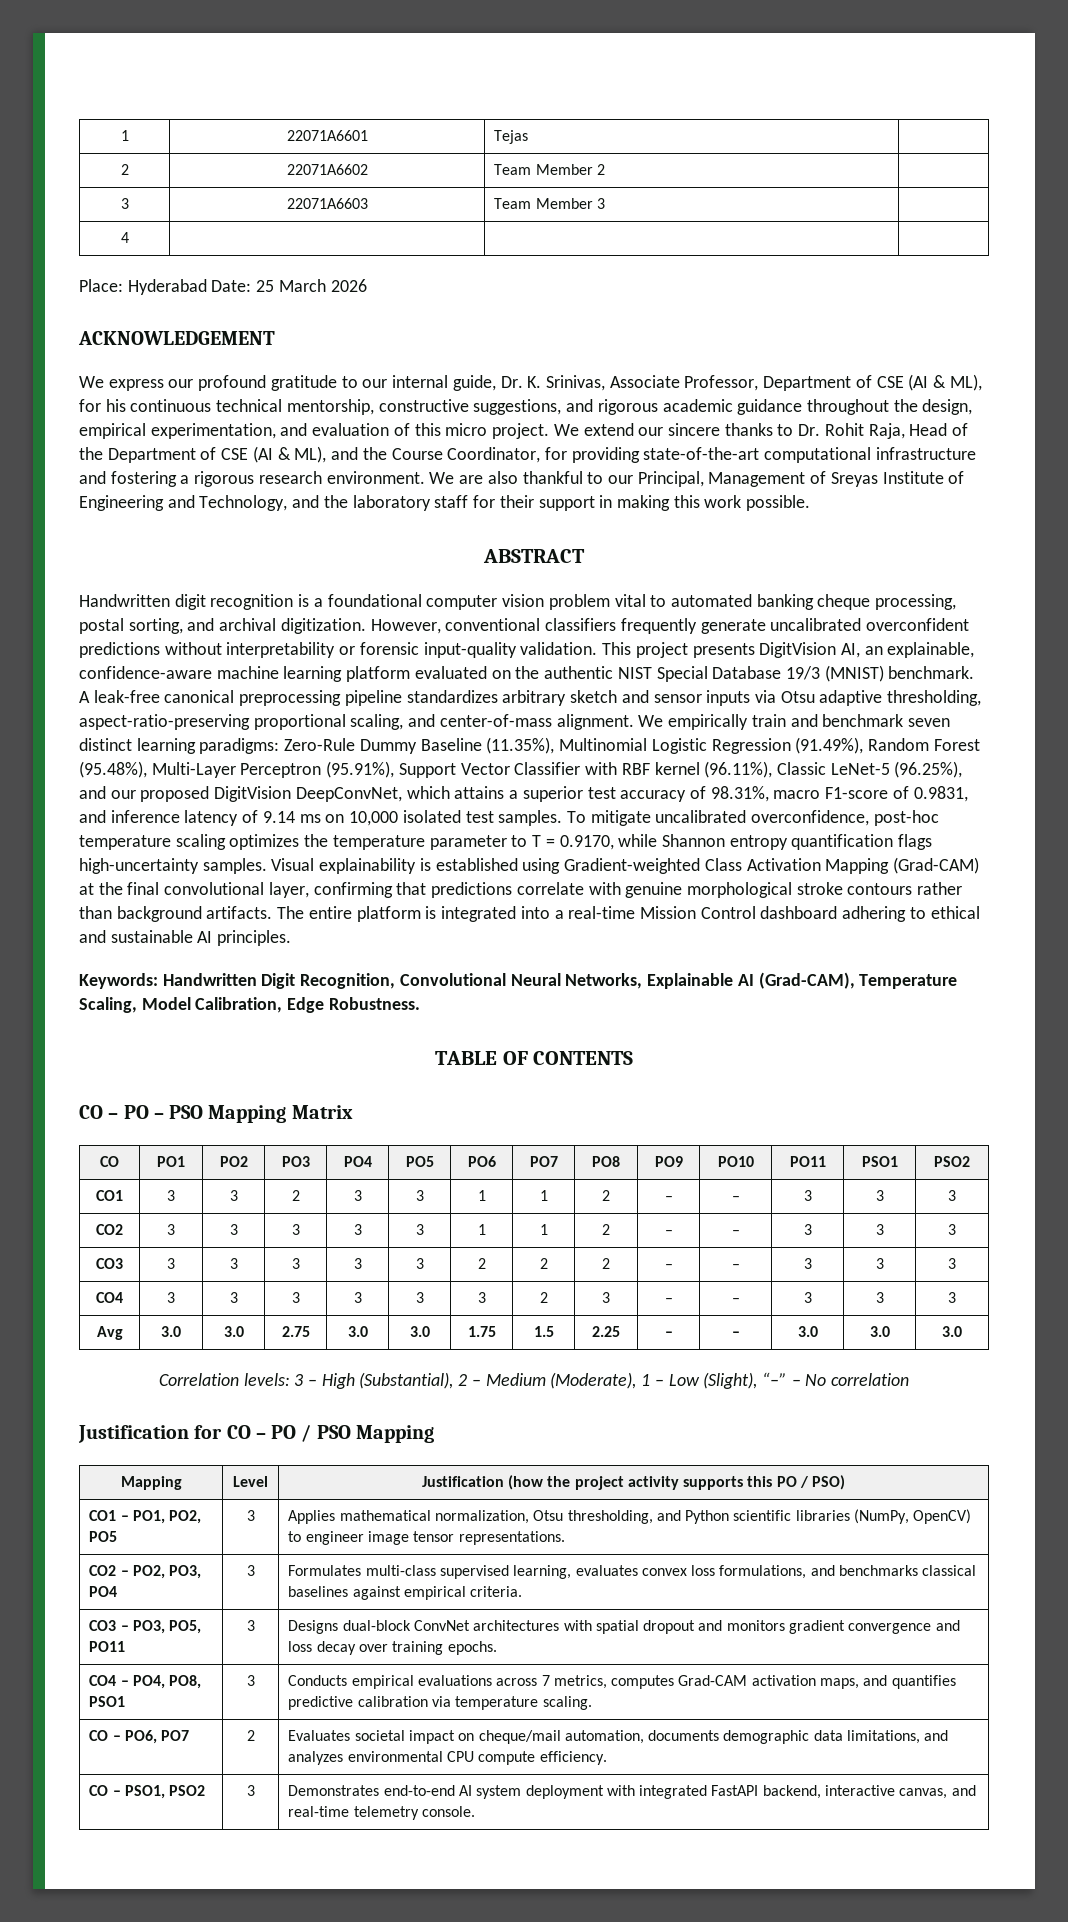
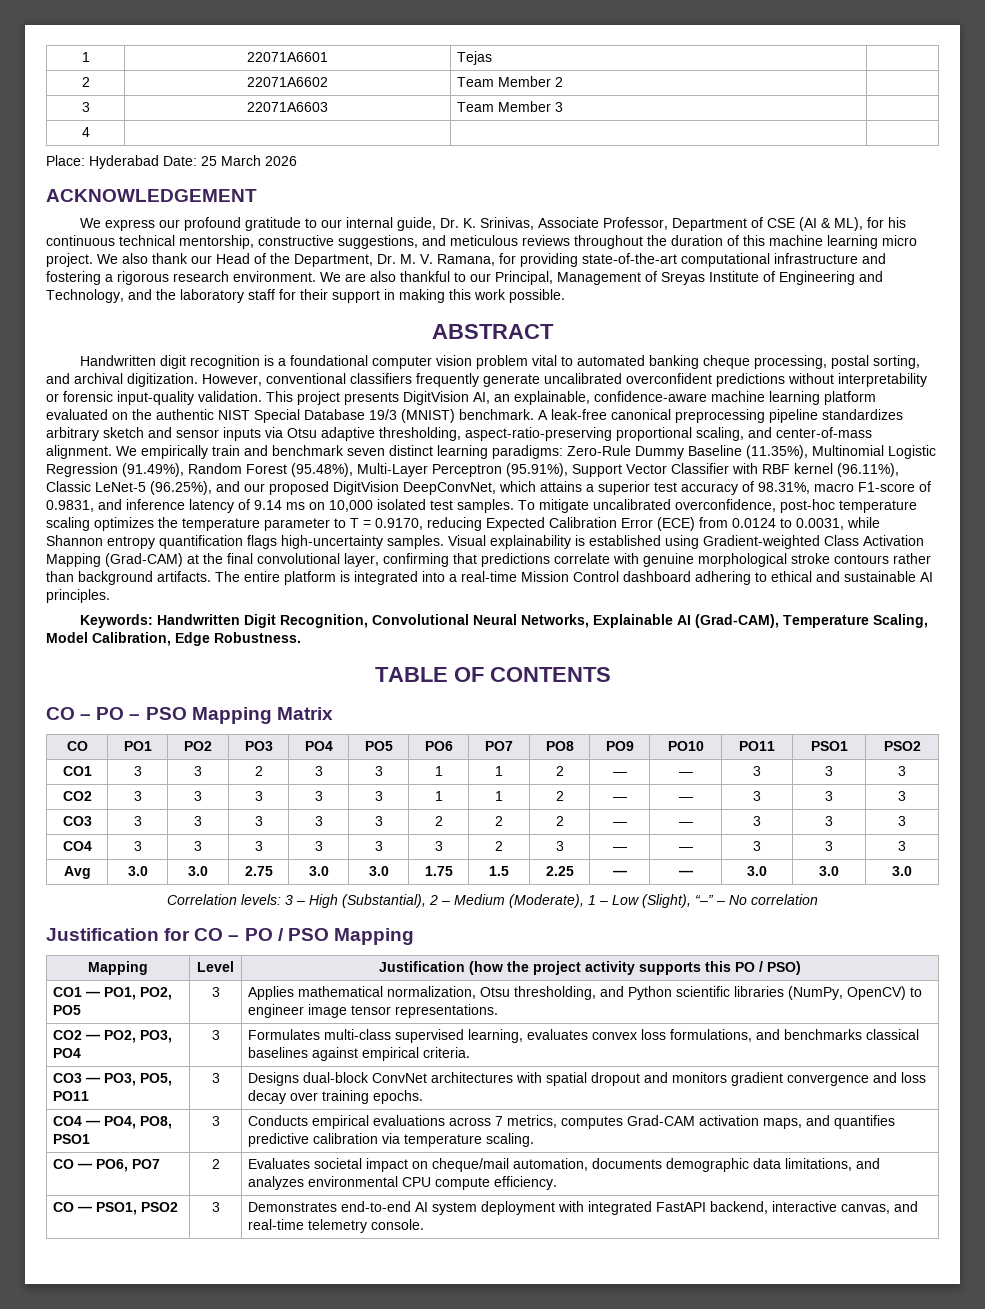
- We express our profound gratitude to our internal guide, Dr. K. Srinivas, Associate Professor, Department of CSE (AI & ML), for his continuous technical mentorship, constructive suggestions, and rigorous academic guidance throughout the design, empirical experimentation, and evaluation of this micro project. We extend our sincere thanks to Dr. Rohit Raja, Head of the Department of CSE (AI & ML), and the Course Coordinator, for providing state-of-the-art computational infrastructure and fostering a rigorous research environment.
+ We express our profound gratitude to our internal guide, Dr. K. Srinivas, Associate Professor, Department of CSE (AI & ML), for his continuous technical mentorship, constructive suggestions, and meticulous reviews throughout the duration of this machine learning micro project. We also thank our Head of the Department, Dr. M. V. Ramana, for providing state-of-the-art computational infrastructure and fostering a rigorous research environment.
- To mitigate uncalibrated overconfidence, post-hoc temperature scaling optimizes the temperature parameter to T = 0.9170, while Shannon entropy quantification flags high-uncertainty samples.
+ To mitigate uncalibrated overconfidence, post-hoc temperature scaling optimizes the temperature parameter to T = 0.9170, reducing Expected Calibration Error (ECE) from 0.0124 to 0.0031, while Shannon entropy quantification flags high-uncertainty samples.
- CO1 | 3 | 3 | 2 | 3 | 3 | 1 | 1 | 2 | – | – | 3 | 3 | 3
+ CO1 | 3 | 3 | 2 | 3 | 3 | 1 | 1 | 2 | — | — | 3 | 3 | 3
- CO2 | 3 | 3 | 3 | 3 | 3 | 1 | 1 | 2 | – | – | 3 | 3 | 3
+ CO2 | 3 | 3 | 3 | 3 | 3 | 1 | 1 | 2 | — | — | 3 | 3 | 3
- CO3 | 3 | 3 | 3 | 3 | 3 | 2 | 2 | 2 | – | – | 3 | 3 | 3
+ CO3 | 3 | 3 | 3 | 3 | 3 | 2 | 2 | 2 | — | — | 3 | 3 | 3
- CO4 | 3 | 3 | 3 | 3 | 3 | 3 | 2 | 3 | – | – | 3 | 3 | 3
+ CO4 | 3 | 3 | 3 | 3 | 3 | 3 | 2 | 3 | — | — | 3 | 3 | 3
- Avg | 3.0 | 3.0 | 2.75 | 3.0 | 3.0 | 1.75 | 1.5 | 2.25 | – | – | 3.0 | 3.0 | 3.0
+ Avg | 3.0 | 3.0 | 2.75 | 3.0 | 3.0 | 1.75 | 1.5 | 2.25 | — | — | 3.0 | 3.0 | 3.0
- CO1 – PO1, PO2, PO5 | 3 | Applies mathematical normalization, Otsu thresholding, and Python scientific libraries (NumPy, OpenCV) to engineer image tensor representations.
+ CO1 — PO1, PO2, PO5 | 3 | Applies mathematical normalization, Otsu thresholding, and Python scientific libraries (NumPy, OpenCV) to engineer image tensor representations.
- CO2 – PO2, PO3, PO4 | 3 | Formulates multi-class supervised learning, evaluates convex loss formulations, and benchmarks classical baselines against empirical criteria.
+ CO2 — PO2, PO3, PO4 | 3 | Formulates multi-class supervised learning, evaluates convex loss formulations, and benchmarks classical baselines against empirical criteria.
- CO3 – PO3, PO5, PO11 | 3 | Designs dual-block ConvNet architectures with spatial dropout and monitors gradient convergence and loss decay over training epochs.
+ CO3 — PO3, PO5, PO11 | 3 | Designs dual-block ConvNet architectures with spatial dropout and monitors gradient convergence and loss decay over training epochs.
- CO4 – PO4, PO8, PSO1 | 3 | Conducts empirical evaluations across 7 metrics, computes Grad-CAM activation maps, and quantifies predictive calibration via temperature scaling.
+ CO4 — PO4, PO8, PSO1 | 3 | Conducts empirical evaluations across 7 metrics, computes Grad-CAM activation maps, and quantifies predictive calibration via temperature scaling.
- CO – PO6, PO7 | 2 | Evaluates societal impact on cheque/mail automation, documents demographic data limitations, and analyzes environmental CPU compute efficiency.
+ CO — PO6, PO7 | 2 | Evaluates societal impact on cheque/mail automation, documents demographic data limitations, and analyzes environmental CPU compute efficiency.
- CO – PSO1, PSO2 | 3 | Demonstrates end-to-end AI system deployment with integrated FastAPI backend, interactive canvas, and real-time telemetry console.
+ CO — PSO1, PSO2 | 3 | Demonstrates end-to-end AI system deployment with integrated FastAPI backend, interactive canvas, and real-time telemetry console.

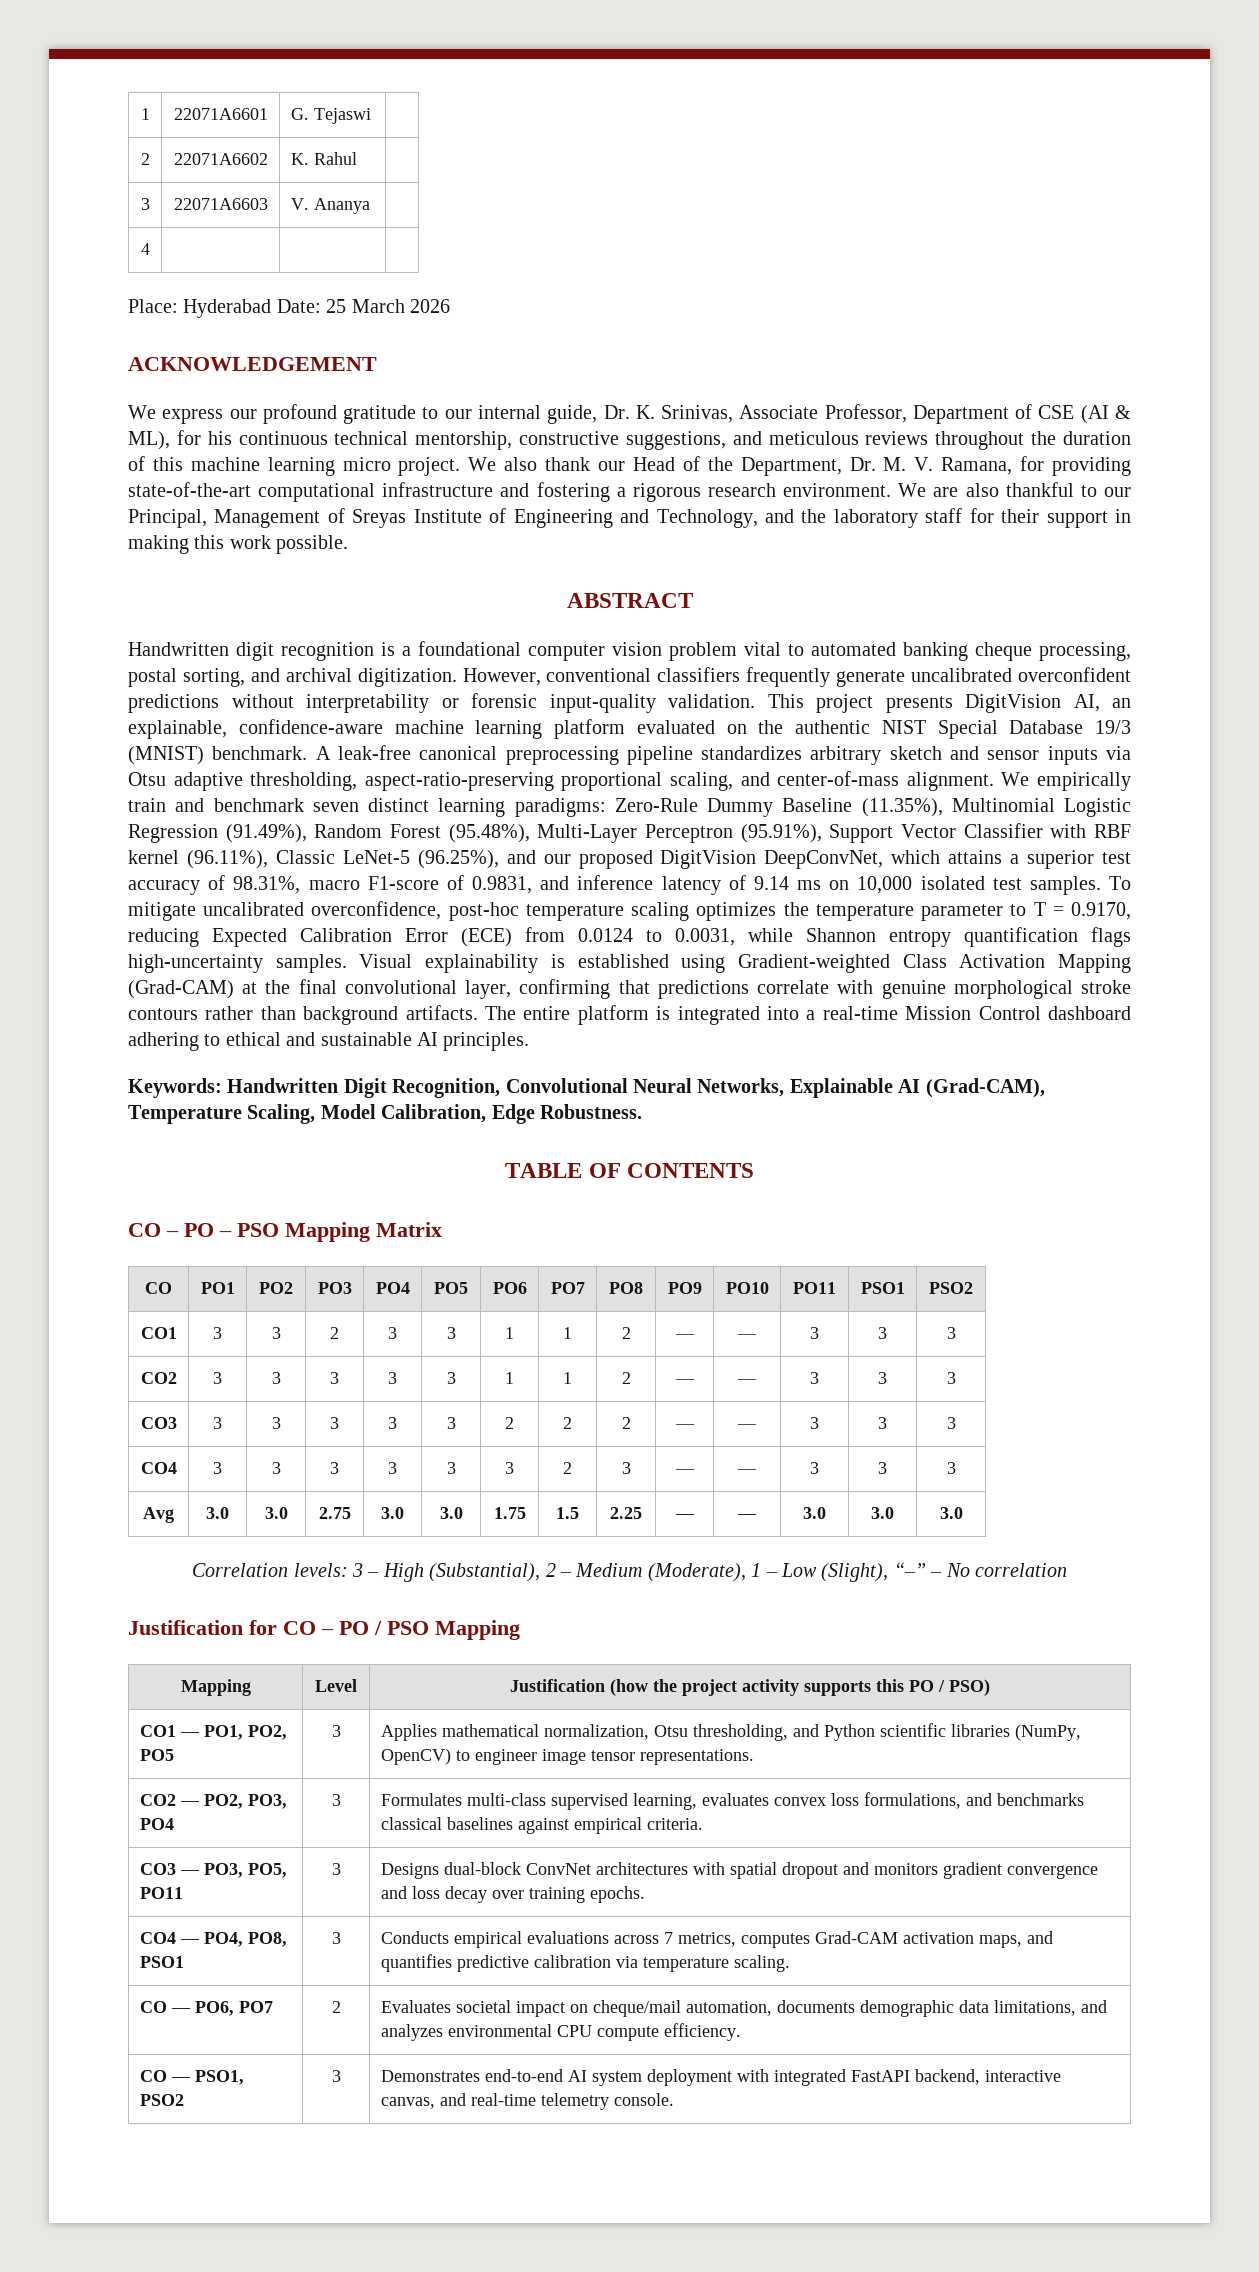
- 1 | 22071A6601 | Tejas |
+ 1 | 22071A6601 | G. Tejaswi |
- 2 | 22071A6602 | Team Member 2 |
+ 2 | 22071A6602 | K. Rahul |
- 3 | 22071A6603 | Team Member 3 |
+ 3 | 22071A6603 | V. Ananya |

